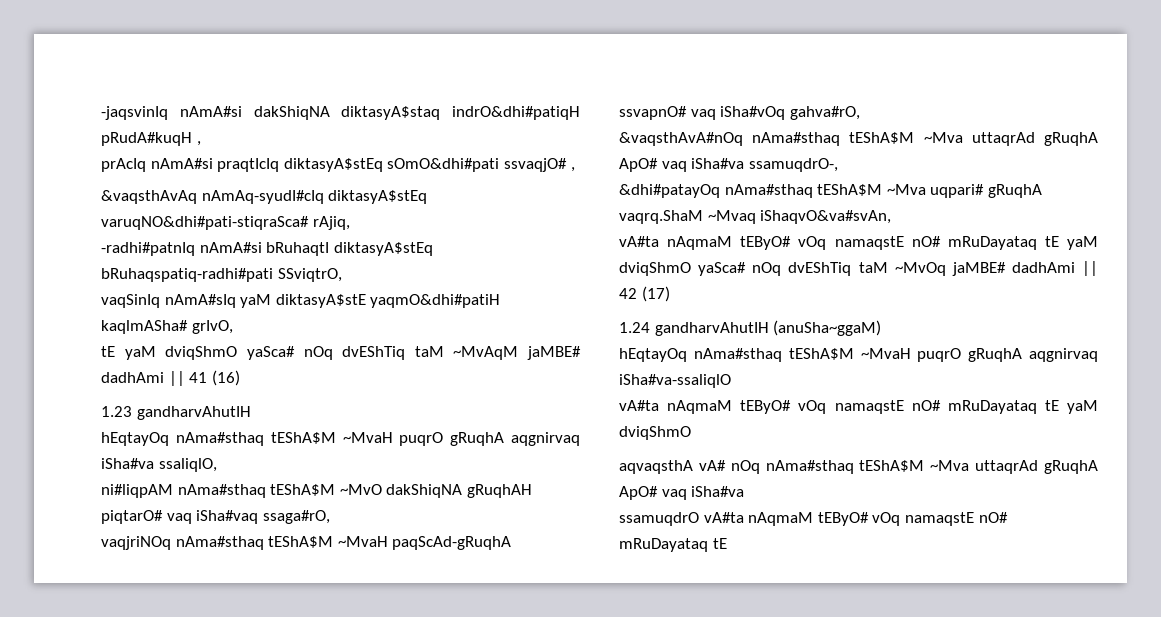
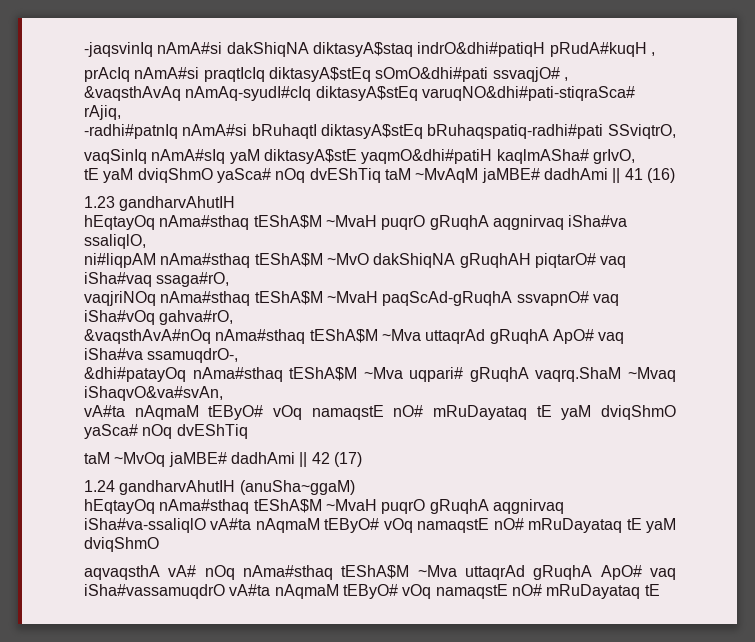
- vA#ta nAqmaM tEByO# vOq namaqstE nO# mRuDayataq tE yaM dviqShmO yaSca# nOq dvEShTiq taM ~MvOq jaMBE# dadhAmi || 42 (17)
+ vA#ta nAqmaM tEByO# vOq namaqstE nO# mRuDayataq tE yaM dviqShmO yaSca# nOq dvEShTiq
+ taM ~MvOq jaMBE# dadhAmi || 42 (17)
- hEqtayOq nAma#sthaq tEShA$M ~MvaH puqrO gRuqhA aqgnirvaq iSha#va-ssaliqlO
- vA#ta nAqmaM tEByO# vOq namaqstE nO# mRuDayataq tE yaM dviqShmO
+ hEqtayOq nAma#sthaq tEShA$M ~MvaH puqrO gRuqhA aqgnirvaq iSha#va-ssaliqlO vA#ta nAqmaM tEByO# vOq namaqstE nO# mRuDayataq tE yaM dviqShmO
- aqvaqsthA vA# nOq nAma#sthaq tEShA$M ~Mva uttaqrAd gRuqhA ApO# vaq iSha#va
- ssamuqdrO vA#ta nAqmaM tEByO# vOq namaqstE nO# mRuDayataq tE
+ aqvaqsthA vA# nOq nAma#sthaq tEShA$M ~Mva uttaqrAd gRuqhA ApO# vaq iSha#vassamuqdrO vA#ta nAqmaM tEByO# vOq namaqstE nO# mRuDayataq tE

